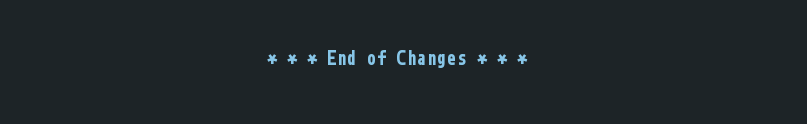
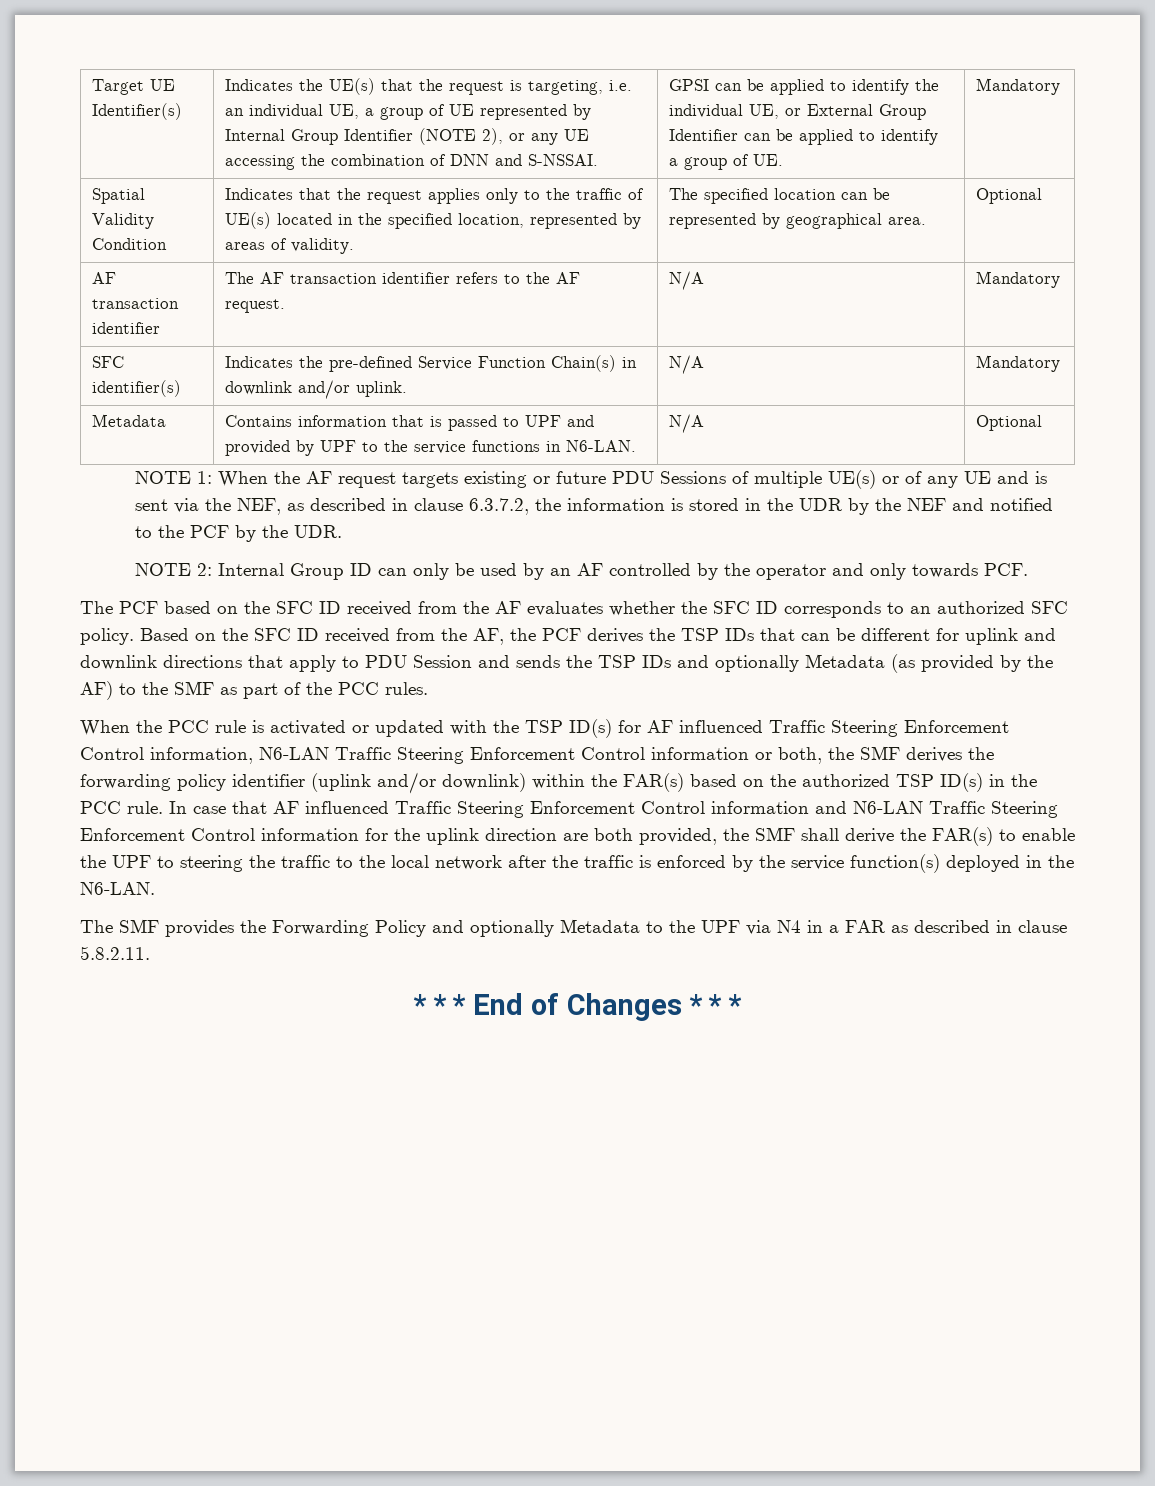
+ Target UE Identifier(s) | Indicates the UE(s) that the request is targeting, i.e. an individual UE, a group of UE represented by Internal Group Identifier (NOTE 2), or any UE accessing the combination of DNN and S-NSSAI. | GPSI can be applied to identify the individual UE, or External Group Identifier can be applied to identify a group of UE. | Mandatory
+ Spatial Validity Condition | Indicates that the request applies only to the traffic of UE(s) located in the specified location, represented by areas of validity. | The specified location can be represented by geographical area. | Optional
+ AF transaction identifier | The AF transaction identifier refers to the AF request. | N/A | Mandatory
+ SFC identifier(s) | Indicates the pre-defined Service Function Chain(s) in downlink and/or uplink. | N/A | Mandatory
+ Metadata | Contains information that is passed to UPF and provided by UPF to the service functions in N6-LAN. | N/A | Optional
+ NOTE 1: When the AF request targets existing or future PDU Sessions of multiple UE(s) or of any UE and is sent via the NEF, as described in clause 6.3.7.2, the information is stored in the UDR by the NEF and notified to the PCF by the UDR.
+ NOTE 2: Internal Group ID can only be used by an AF controlled by the operator and only towards PCF.
+ The PCF based on the SFC ID received from the AF evaluates whether the SFC ID corresponds to an authorized SFC policy. Based on the SFC ID received from the AF, the PCF derives the TSP IDs that can be different for uplink and downlink directions that apply to PDU Session and sends the TSP IDs and optionally Metadata (as provided by the AF) to the SMF as part of the PCC rules.
+ When the PCC rule is activated or updated with the TSP ID(s) for AF influenced Traffic Steering Enforcement Control information, N6-LAN Traffic Steering Enforcement Control information or both, the SMF derives the forwarding policy identifier (uplink and/or downlink) within the FAR(s) based on the authorized TSP ID(s) in the PCC rule. In case that AF influenced Traffic Steering Enforcement Control information and N6-LAN Traffic Steering Enforcement Control information for the uplink direction are both provided, the SMF shall derive the FAR(s) to enable the UPF to steering the traffic to the local network after the traffic is enforced by the service function(s) deployed in the N6-LAN.
+ The SMF provides the Forwarding Policy and optionally Metadata to the UPF via N4 in a FAR as described in clause 5.8.2.11.

